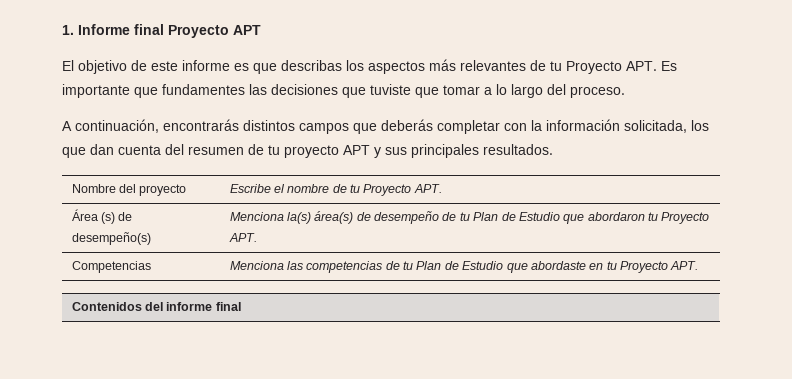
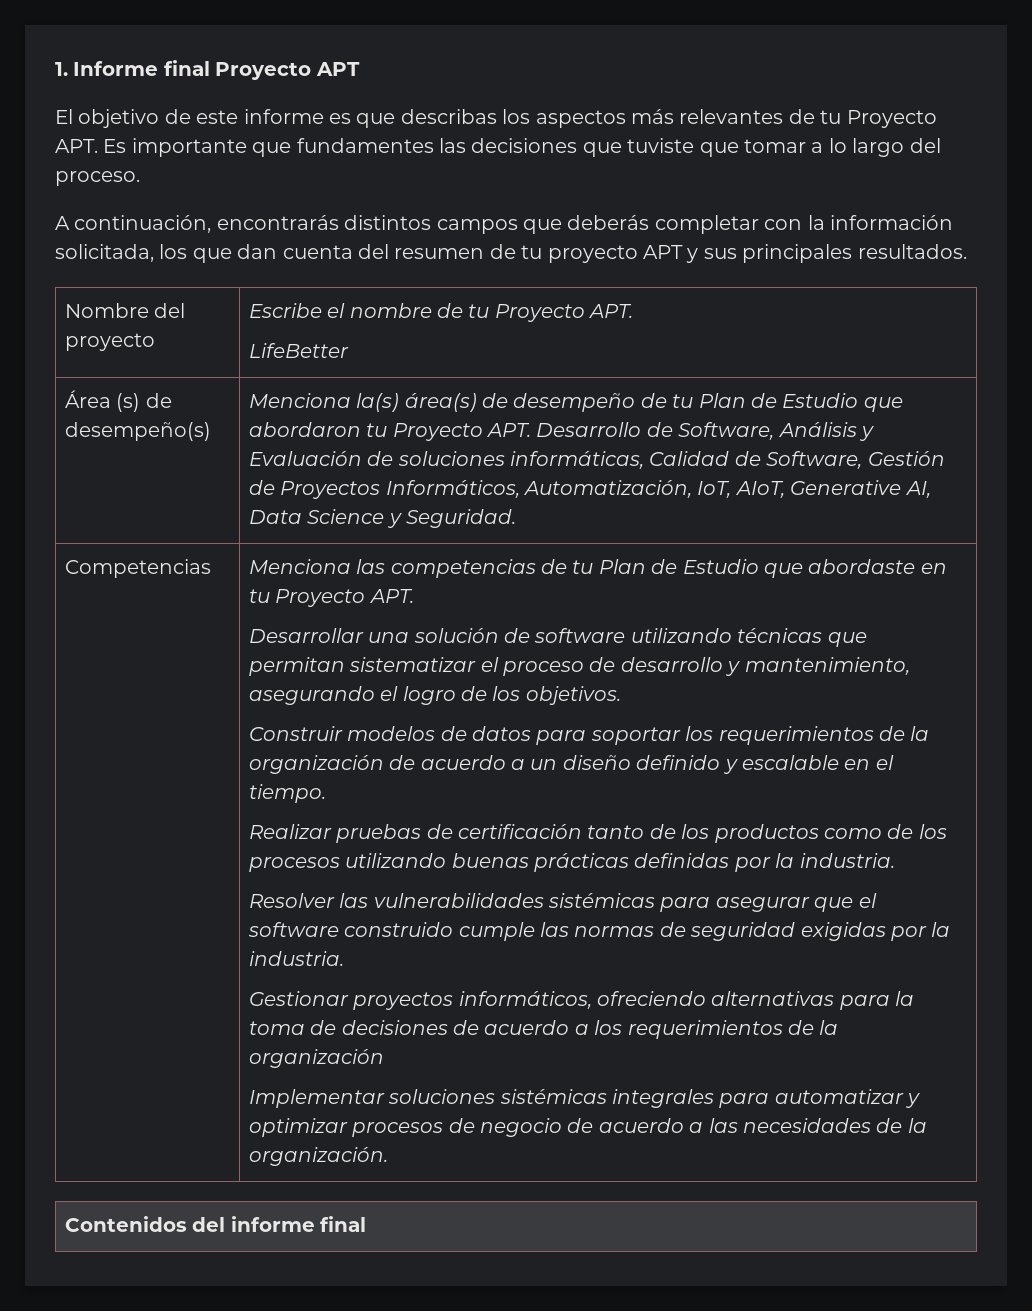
  Nombre del proyecto | Escribe el nombre de tu Proyecto APT.
+ LifeBetter
- Menciona la(s) área(s) de desempeño de tu Plan de Estudio que abordaron tu Proyecto APT.
+ Menciona la(s) área(s) de desempeño de tu Plan de Estudio que abordaron tu Proyecto APT. Desarrollo de Software, Análisis y Evaluación de soluciones informáticas, Calidad de Software, Gestión de Proyectos Informáticos, Automatización, IoT, AIoT, Generative AI, Data Science y Seguridad.
+ Desarrollar una solución de software utilizando técnicas que permitan sistematizar el proceso de desarrollo y mantenimiento, asegurando el logro de los objetivos.
+ Construir modelos de datos para soportar los requerimientos de la organización de acuerdo a un diseño definido y escalable en el tiempo.
+ Realizar pruebas de certificación tanto de los productos como de los procesos utilizando buenas prácticas definidas por la industria.
+ Resolver las vulnerabilidades sistémicas para asegurar que el software construido cumple las normas de seguridad exigidas por la industria.
+ Gestionar proyectos informáticos, ofreciendo alternativas para la toma de decisiones de acuerdo a los requerimientos de la organización
+ Implementar soluciones sistémicas integrales para automatizar y optimizar procesos de negocio de acuerdo a las necesidades de la organización.

